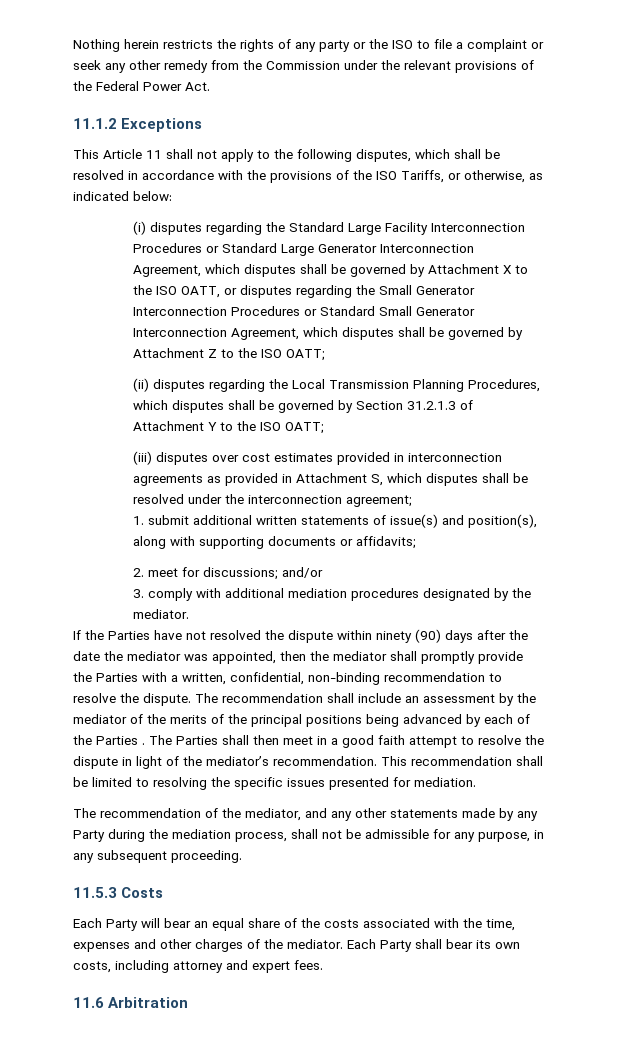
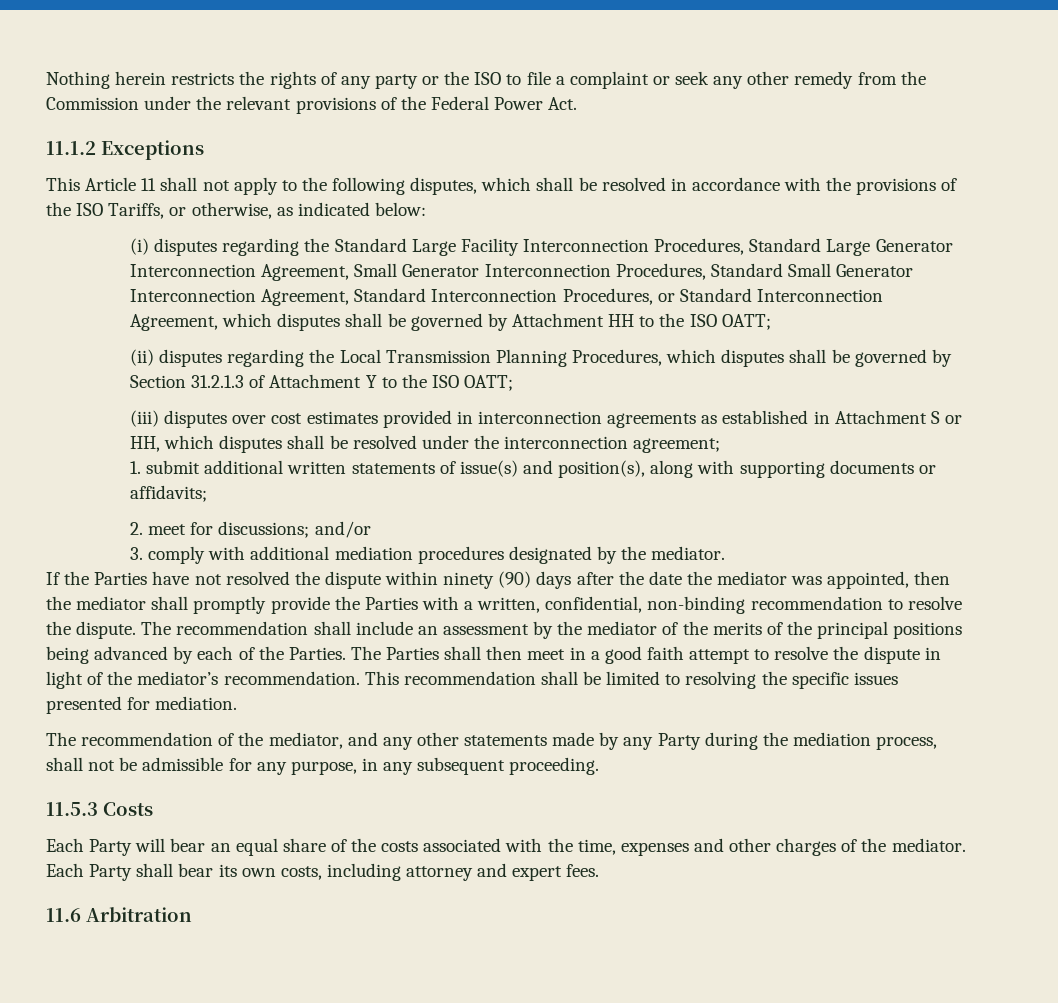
- (i) disputes regarding the Standard Large Facility Interconnection Procedures or Standard Large Generator Interconnection Agreement, which disputes shall be governed by Attachment X to the ISO OATT, or disputes regarding the Small Generator Interconnection Procedures or Standard Small Generator Interconnection Agreement, which disputes shall be governed by Attachment Z to the ISO OATT;
+ (i) disputes regarding the Standard Large Facility Interconnection Procedures, Standard Large Generator Interconnection Agreement, Small Generator Interconnection Procedures, Standard Small Generator Interconnection Agreement, Standard Interconnection Procedures, or Standard Interconnection Agreement, which disputes shall be governed by Attachment HH to the ISO OATT;
- (iii) disputes over cost estimates provided in interconnection agreements as provided in Attachment S, which disputes shall be resolved under the interconnection agreement;
+ (iii) disputes over cost estimates provided in interconnection agreements as established in Attachment S or HH, which disputes shall be resolved under the interconnection agreement;
- The recommendation shall include an assessment by the mediator of the merits of the principal positions being advanced by each of the Parties .
+ The recommendation shall include an assessment by the mediator of the merits of the principal positions being advanced by each of the Parties.

